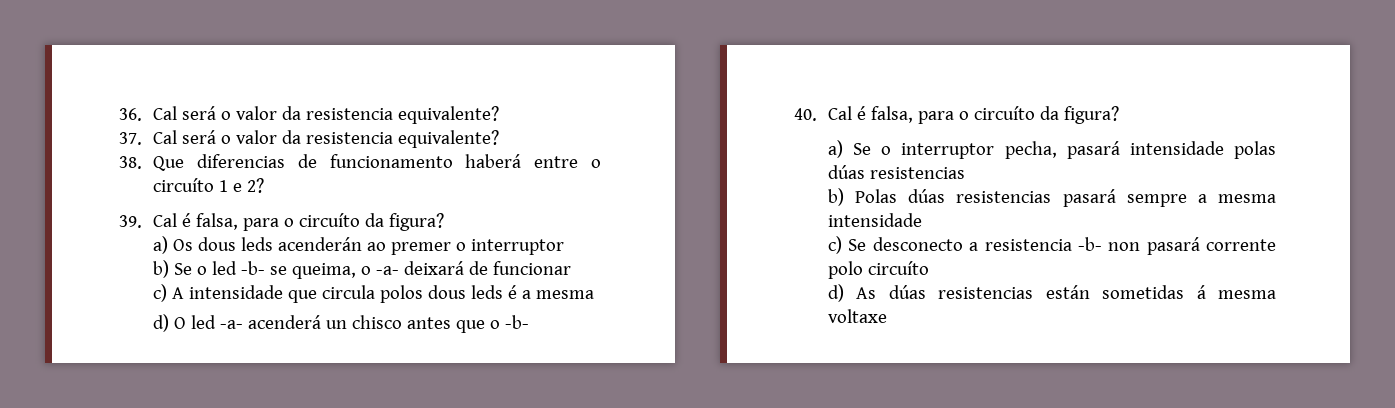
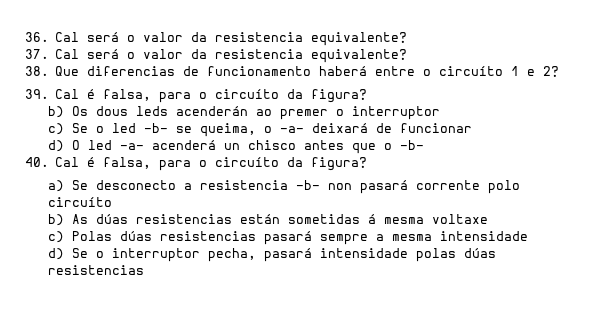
- a) Os dous leds acenderán ao premer o interruptor
+ b) Os dous leds acenderán ao premer o interruptor
- b) Se o led -b- se queima, o -a- deixará de funcionar
+ c) Se o led -b- se queima, o -a- deixará de funcionar
- c) A intensidade que circula polos dous leds é a mesma
- a) Se o interruptor pecha, pasará intensidade polas dúas resistencias
- b) Polas dúas resistencias pasará sempre a mesma intensidade
- c) Se desconecto a resistencia -b- non pasará corrente polo circuíto
+ a) Se desconecto a resistencia -b- non pasará corrente polo circuíto
- d) As dúas resistencias están sometidas á mesma voltaxe
+ b) As dúas resistencias están sometidas á mesma voltaxe
+ c) Polas dúas resistencias pasará sempre a mesma intensidade
+ d) Se o interruptor pecha, pasará intensidade polas dúas resistencias

